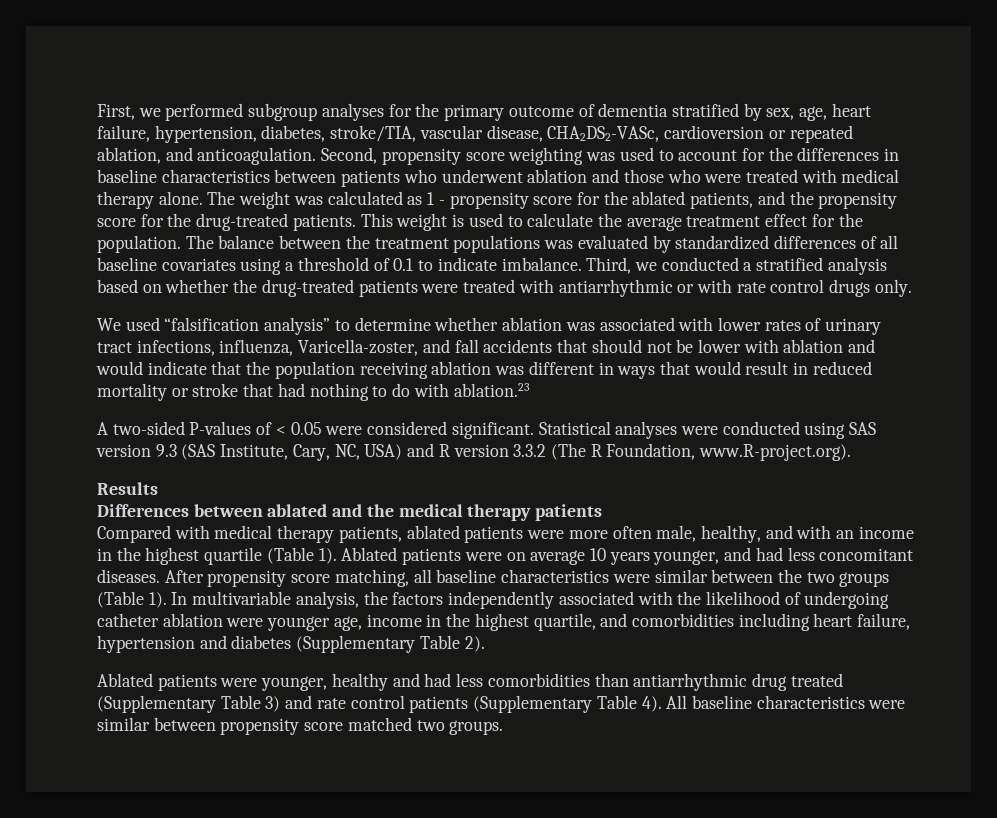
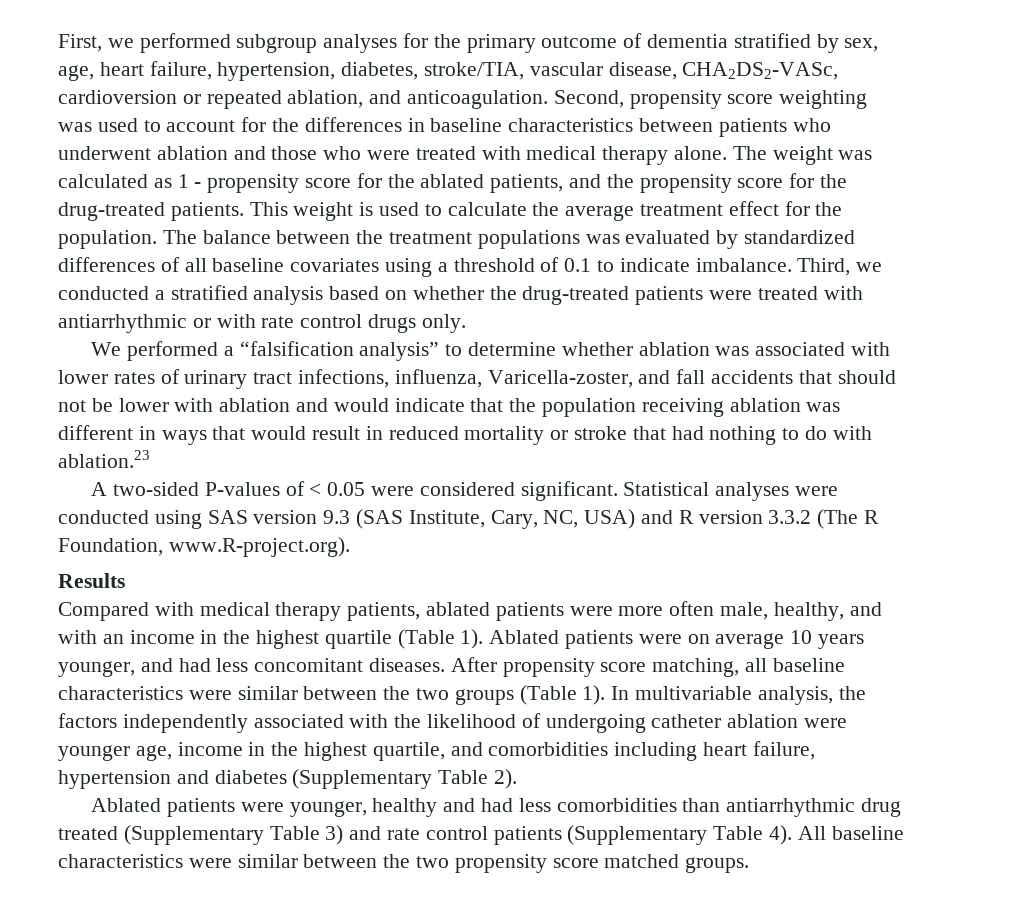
- We used “falsification analysis” to determine whether ablation was associated with lower rates of urinary tract infections, influenza, Varicella-zoster, and fall accidents that should not be lower with ablation and would indicate that the population receiving ablation was different in ways that would result in reduced mortality or stroke that had nothing to do with ablation.23
+ We performed a “falsification analysis” to determine whether ablation was associated with lower rates of urinary tract infections, influenza, Varicella-zoster, and fall accidents that should not be lower with ablation and would indicate that the population receiving ablation was different in ways that would result in reduced mortality or stroke that had nothing to do with ablation.23
- Differences between ablated and the medical therapy patients
- All baseline characteristics were similar between propensity score matched two groups.
+ All baseline characteristics were similar between the two propensity score matched groups.

